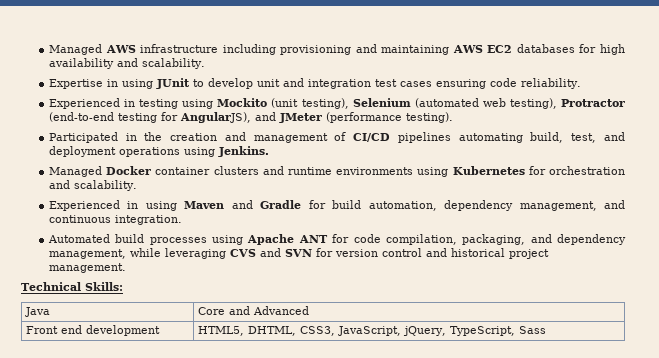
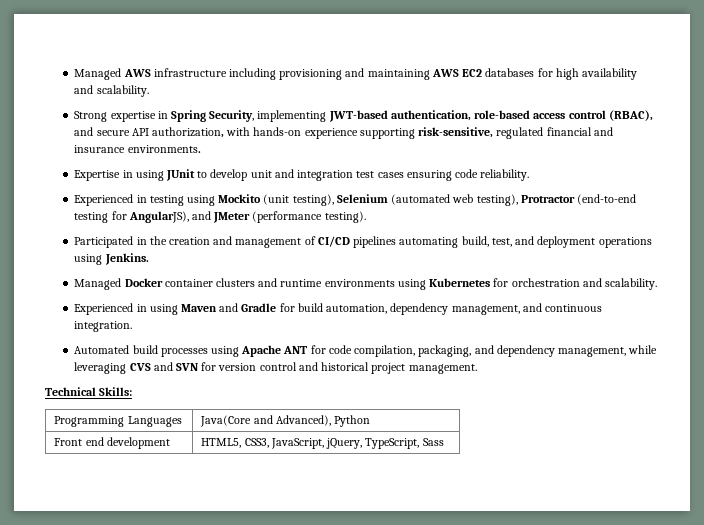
+ Strong expertise in Spring Security, implementing JWT-based authentication, role-based access control (RBAC), and secure API authorization, with hands-on experience supporting risk-sensitive, regulated financial and insurance environments.
- Java | Core and Advanced
+ Programming Languages | Java(Core and Advanced), Python
- Front end development | HTML5, DHTML, CSS3, JavaScript, jQuery, TypeScript, Sass
+ Front end development | HTML5, CSS3, JavaScript, jQuery, TypeScript, Sass

